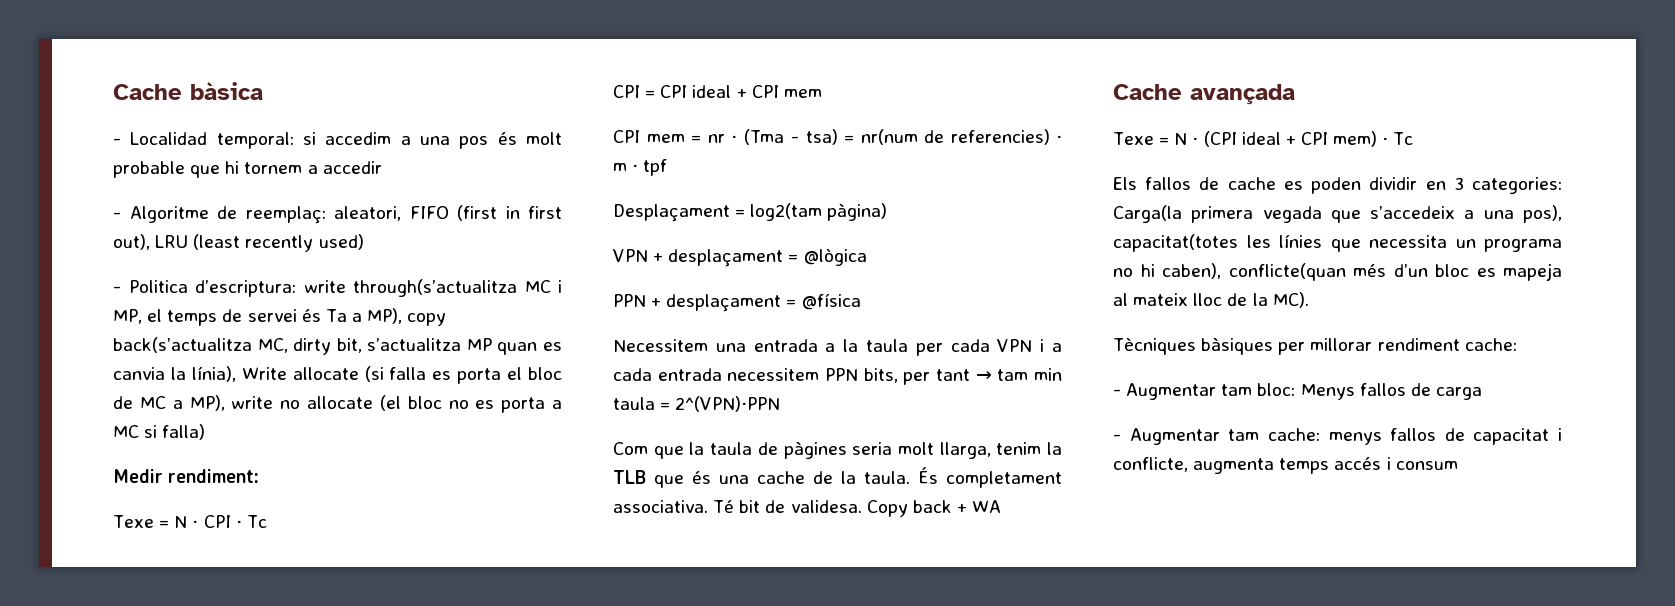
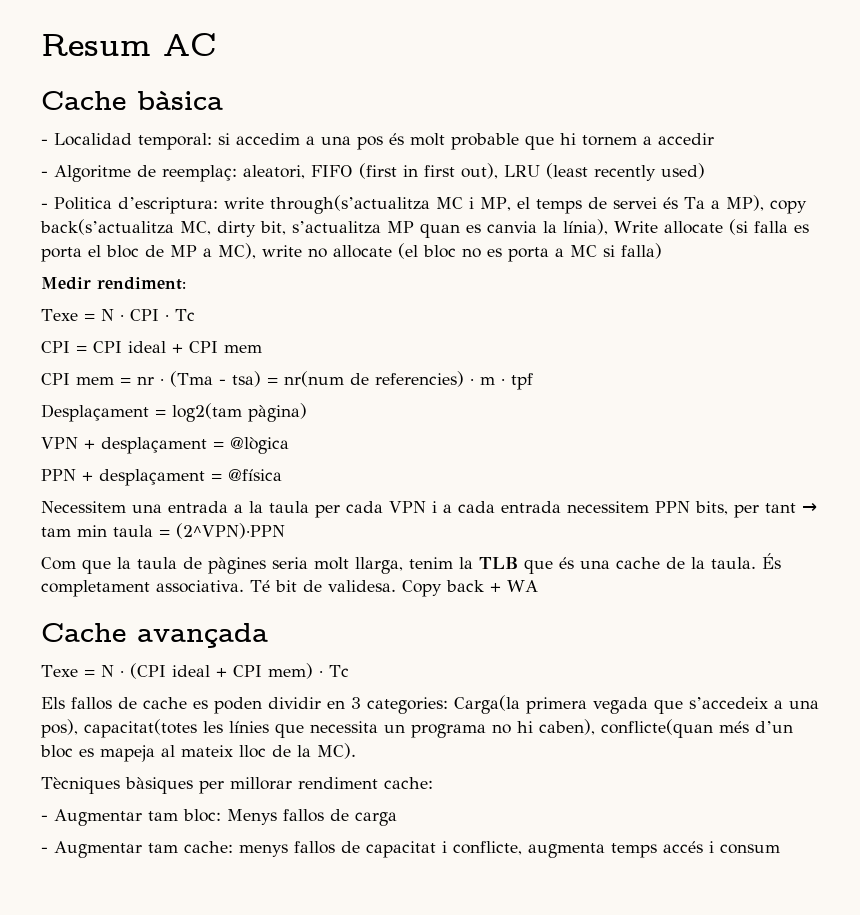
+ Resum AC
- - Politica d’escriptura: write through(s’actualitza MC i MP, el temps de servei és Ta a MP), copy back(s’actualitza MC, dirty bit, s’actualitza MP quan es canvia la línia), Write allocate (si falla es porta el bloc de MC a MP), write no allocate (el bloc no es porta a MC si falla)
+ - Politica d’escriptura: write through(s’actualitza MC i MP, el temps de servei és Ta a MP), copy back(s’actualitza MC, dirty bit, s’actualitza MP quan es canvia la línia), Write allocate (si falla es porta el bloc de MP a MC), write no allocate (el bloc no es porta a MC si falla)
- Necessitem una entrada a la taula per cada VPN i a cada entrada necessitem PPN bits, per tant → tam min taula = 2^(VPN)·PPN
+ Necessitem una entrada a la taula per cada VPN i a cada entrada necessitem PPN bits, per tant → tam min taula = (2^VPN)·PPN

